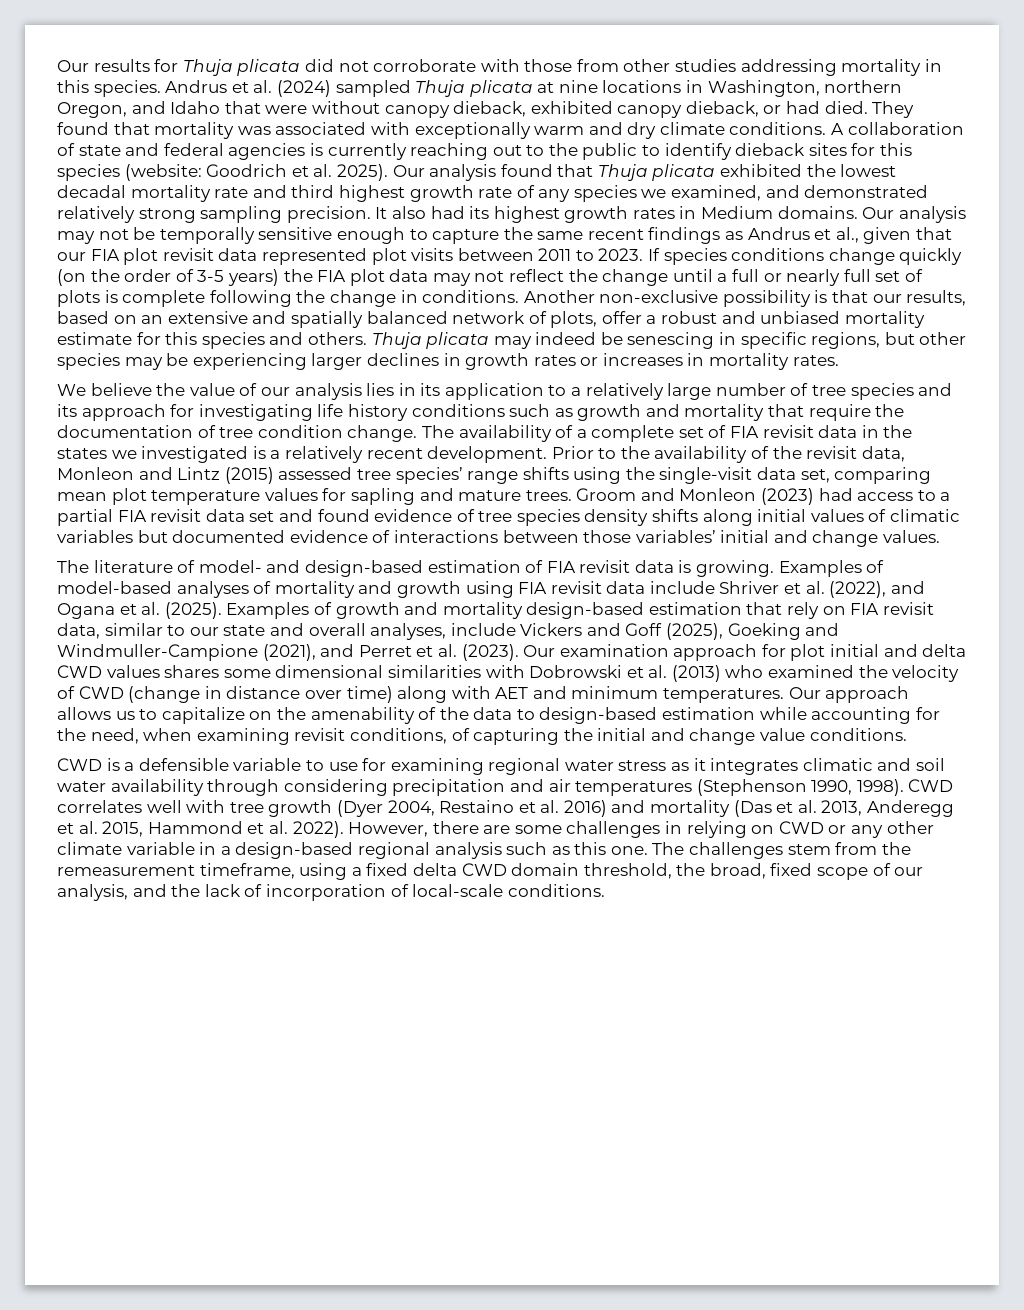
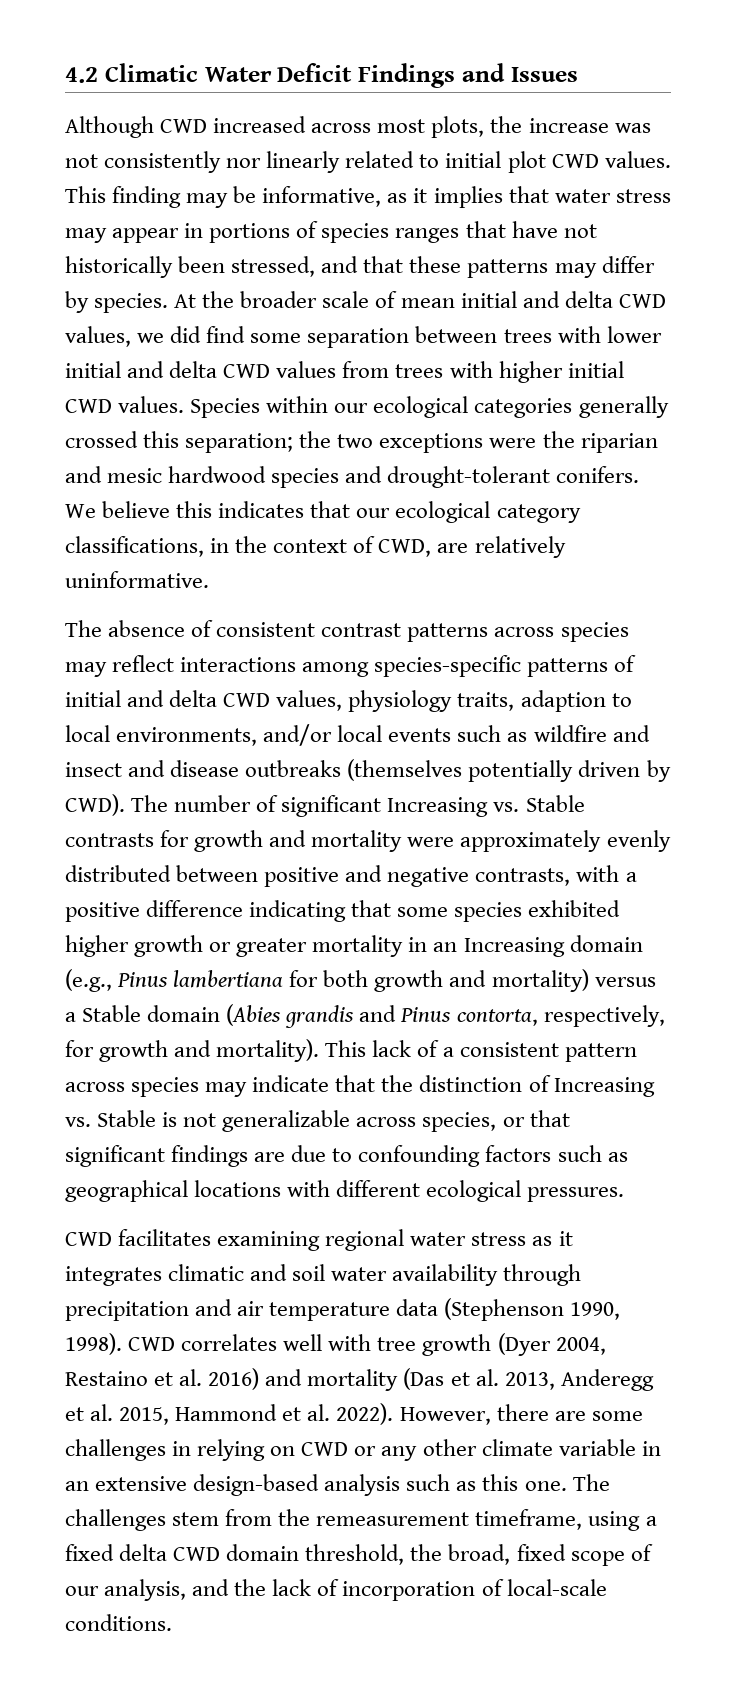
- Our results for Thuja plicata did not corroborate with those from other studies addressing mortality in this species. Andrus et al. (2024) sampled Thuja plicata at nine locations in Washington, northern Oregon, and Idaho that were without canopy dieback, exhibited canopy dieback, or had died. They found that mortality was associated with exceptionally warm and dry climate conditions. A collaboration of state and federal agencies is currently reaching out to the public to identify dieback sites for this species (website: Goodrich et al. 2025). Our analysis found that Thuja plicata exhibited the lowest decadal mortality rate and third highest growth rate of any species we examined, and demonstrated relatively strong sampling precision. It also had its highest growth rates in Medium domains. Our analysis may not be temporally sensitive enough to capture the same recent findings as Andrus et al., given that our FIA plot revisit data represented plot visits between 2011 to 2023. If species conditions change quickly (on the order of 3-5 years) the FIA plot data may not reflect the change until a full or nearly full set of plots is complete following the change in conditions. Another non-exclusive possibility is that our results, based on an extensive and spatially balanced network of plots, offer a robust and unbiased mortality estimate for this species and others. Thuja plicata may indeed be senescing in specific regions, but other species may be experiencing larger declines in growth rates or increases in mortality rates.
- We believe the value of our analysis lies in its application to a relatively large number of tree species and its approach for investigating life history conditions such as growth and mortality that require the documentation of tree condition change. The availability of a complete set of FIA revisit data in the states we investigated is a relatively recent development. Prior to the availability of the revisit data, Monleon and Lintz (2015) assessed tree species’ range shifts using the single-visit data set, comparing mean plot temperature values for sapling and mature trees. Groom and Monleon (2023) had access to a partial FIA revisit data set and found evidence of tree species density shifts along initial values of climatic variables but documented evidence of interactions between those variables’ initial and change values.
- The literature of model- and design-based estimation of FIA revisit data is growing. Examples of model-based analyses of mortality and growth using FIA revisit data include Shriver et al. (2022), and Ogana et al. (2025). Examples of growth and mortality design-based estimation that rely on FIA revisit data, similar to our state and overall analyses, include Vickers and Goff (2025), Goeking and Windmuller-Campione (2021), and Perret et al. (2023). Our examination approach for plot initial and delta CWD values shares some dimensional similarities with Dobrowski et al. (2013) who examined the velocity of CWD (change in distance over time) along with AET and minimum temperatures. Our approach allows us to capitalize on the amenability of the data to design-based estimation while accounting for the need, when examining revisit conditions, of capturing the initial and change value conditions.
- CWD is a defensible variable to use for examining regional water stress as it integrates climatic and soil water availability through considering precipitation and air temperatures (Stephenson 1990, 1998).
+ 4.2 Climatic Water Deficit Findings and Issues
+ Although CWD increased across most plots, the increase was not consistently nor linearly related to initial plot CWD values. This finding may be informative, as it implies that water stress may appear in portions of species ranges that have not historically been stressed, and that these patterns may differ by species. At the broader scale of mean initial and delta CWD values, we did find some separation between trees with lower initial and delta CWD values from trees with higher initial CWD values. Species within our ecological categories generally crossed this separation; the two exceptions were the riparian and mesic hardwood species and drought-tolerant conifers. We believe this indicates that our ecological category classifications, in the context of CWD, are relatively uninformative.
+ The absence of consistent contrast patterns across species may reflect interactions among species-specific patterns of initial and delta CWD values, physiology traits, adaption to local environments, and/or local events such as wildfire and insect and disease outbreaks (themselves potentially driven by CWD). The number of significant Increasing vs. Stable contrasts for growth and mortality were approximately evenly distributed between positive and negative contrasts, with a positive difference indicating that some species exhibited higher growth or greater mortality in an Increasing domain (e.g., Pinus lambertiana for both growth and mortality) versus a Stable domain (Abies grandis and Pinus contorta, respectively, for growth and mortality). This lack of a consistent pattern across species may indicate that the distinction of Increasing vs. Stable is not generalizable across species, or that significant findings are due to confounding factors such as geographical locations with different ecological pressures.
+ CWD facilitates examining regional water stress as it integrates climatic and soil water availability through precipitation and air temperature data (Stephenson 1990, 1998).
- However, there are some challenges in relying on CWD or any other climate variable in a design-based regional analysis such as this one.
+ However, there are some challenges in relying on CWD or any other climate variable in an extensive design-based analysis such as this one.

